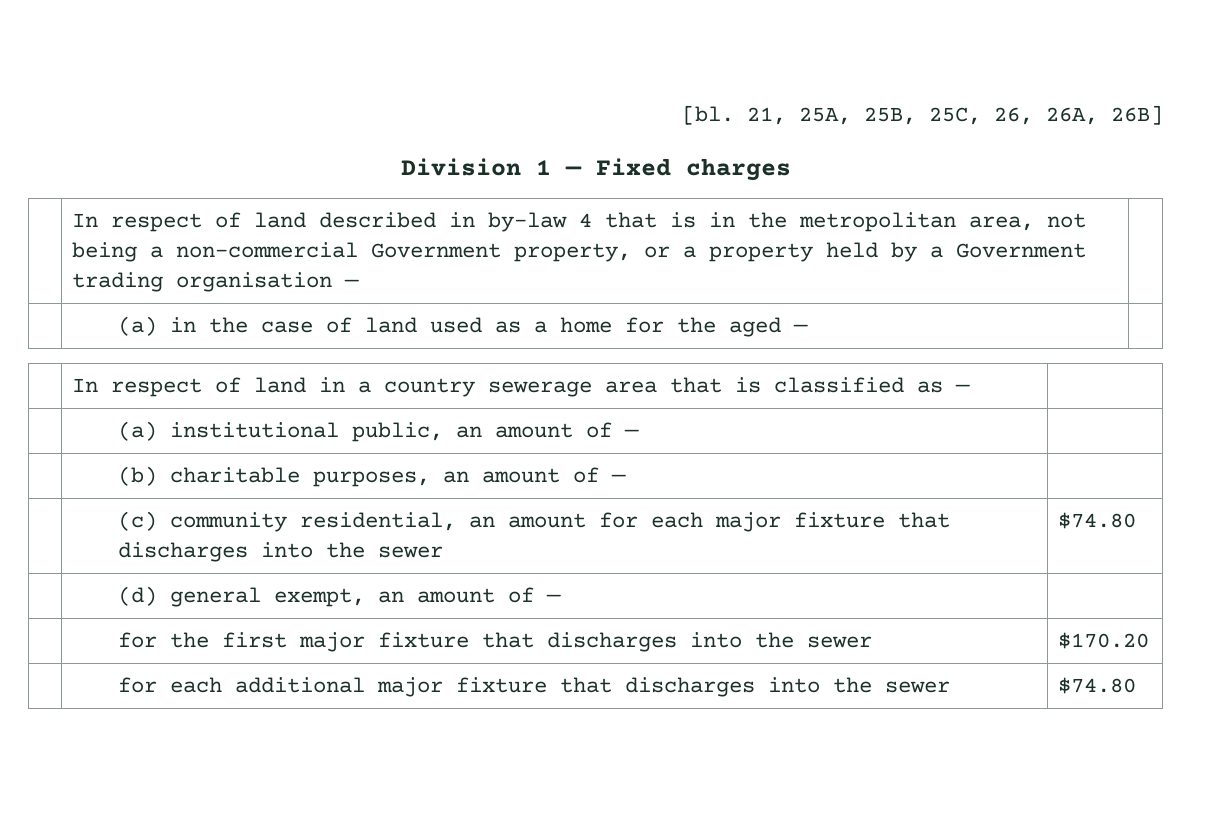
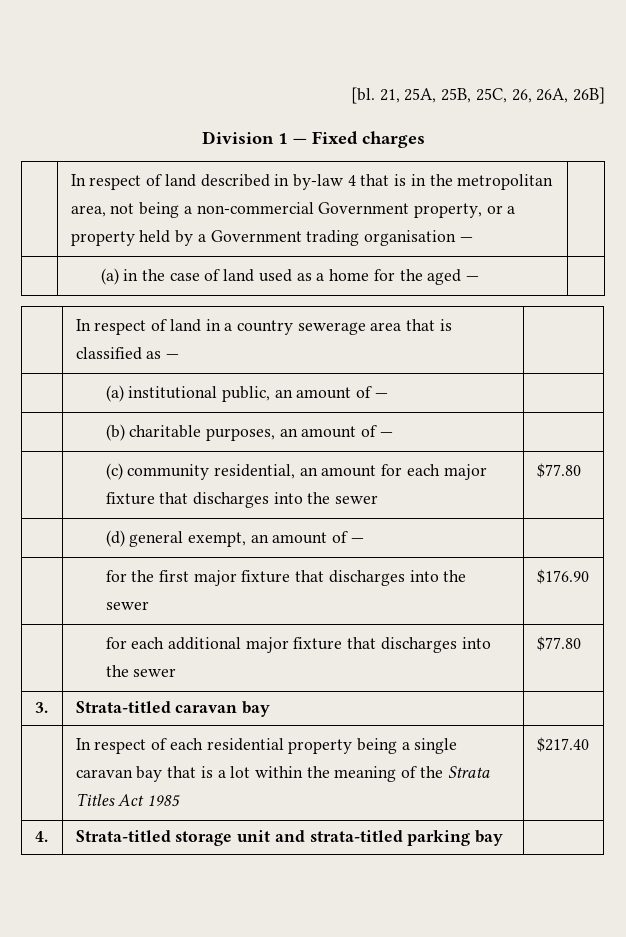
- | (c) community residential, an amount for each major fixture that discharges into the sewer | $74.80
+ | (c) community residential, an amount for each major fixture that discharges into the sewer | $77.80
- | for the first major fixture that discharges into the sewer | $170.20
+ | for the first major fixture that discharges into the sewer | $176.90
- | for each additional major fixture that discharges into the sewer | $74.80
+ | for each additional major fixture that discharges into the sewer | $77.80
+ 3. | Strata-titled caravan bay |
+ | In respect of each residential property being a single caravan bay that is a lot within the meaning of the Strata Titles Act 1985 | $217.40
+ 4. | Strata-titled storage unit and strata-titled parking bay |

